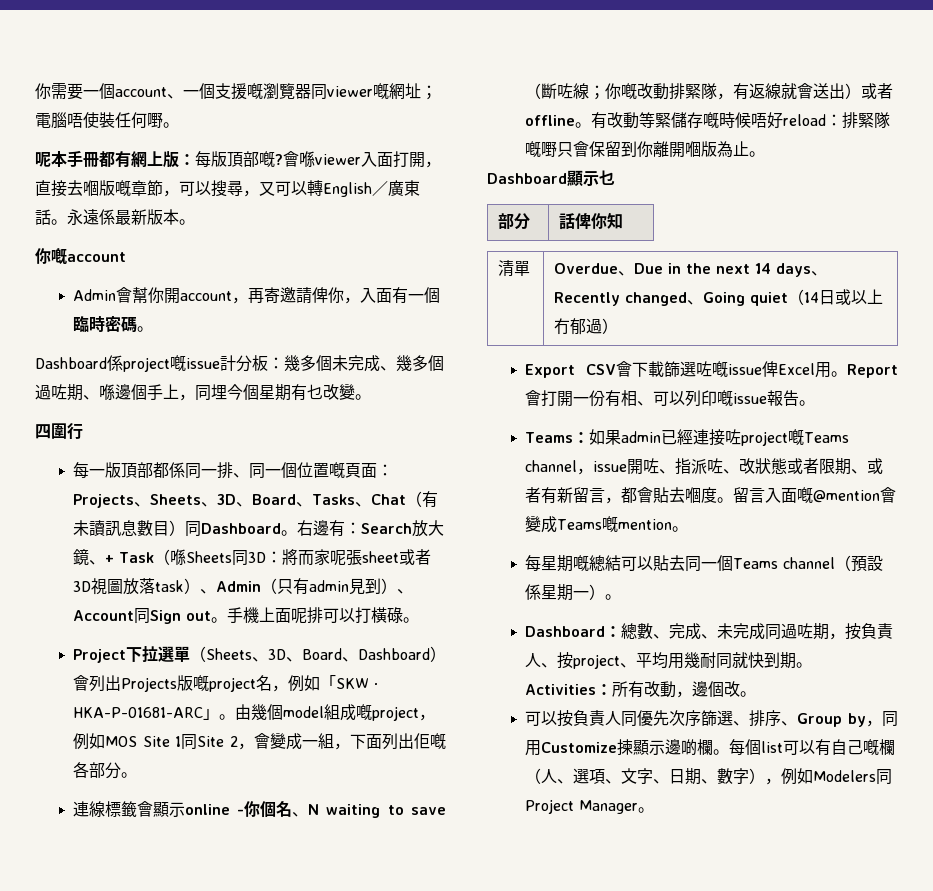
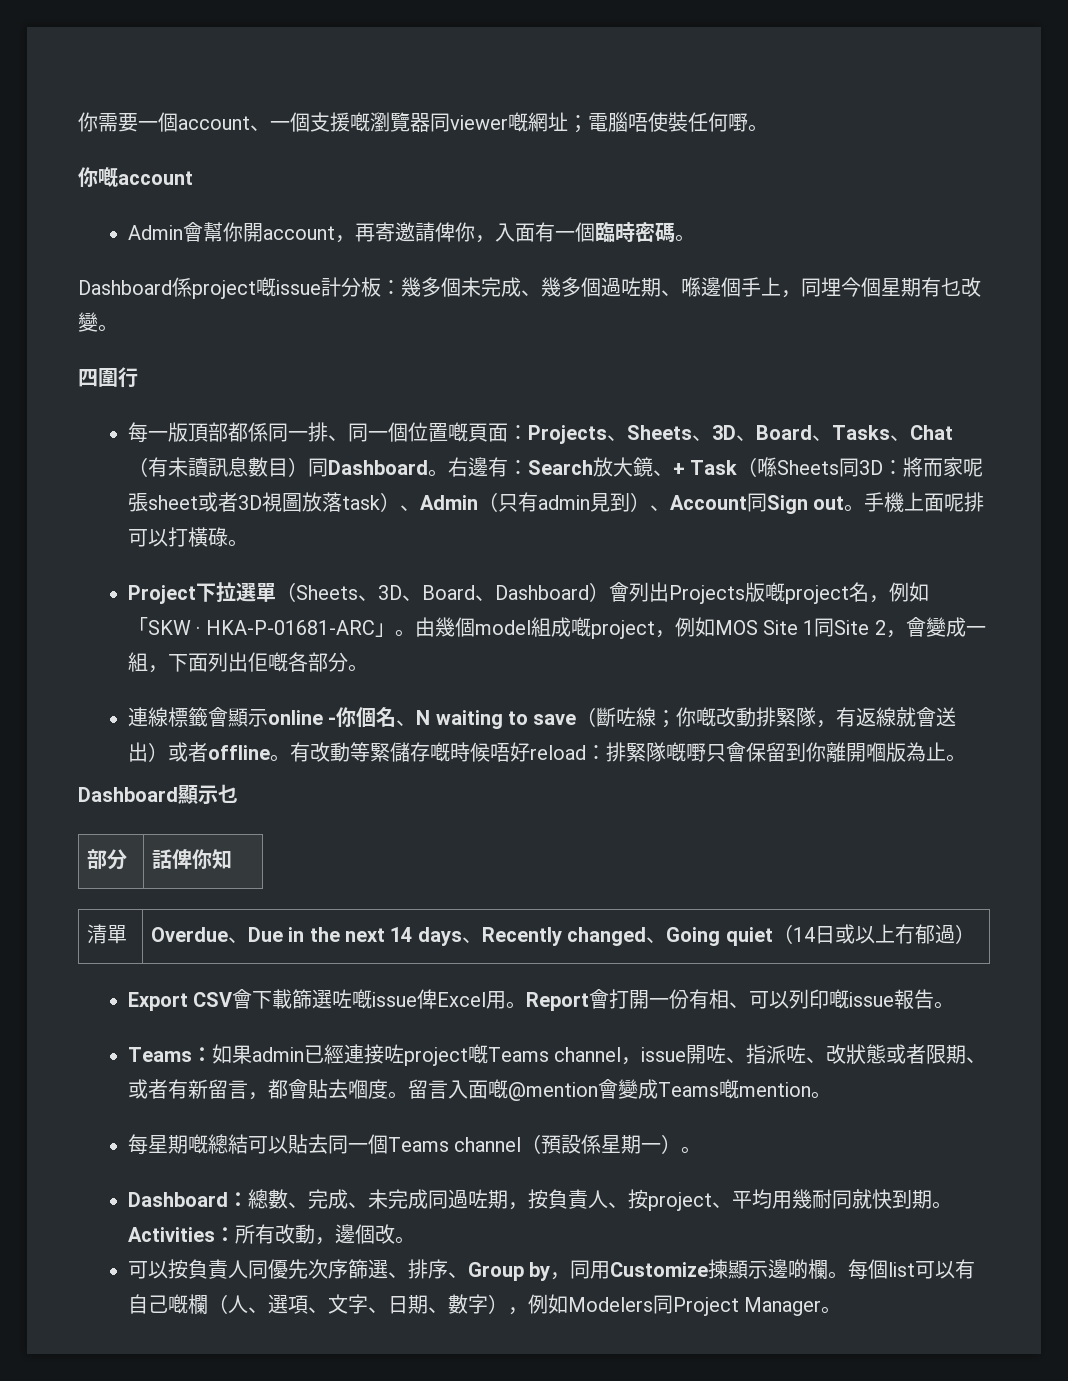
- 呢本手冊都有網上版：每版頂部嘅?會喺viewer入面打開，直接去嗰版嘅章節，可以搜尋，又可以轉English／廣東話。永遠係最新版本。

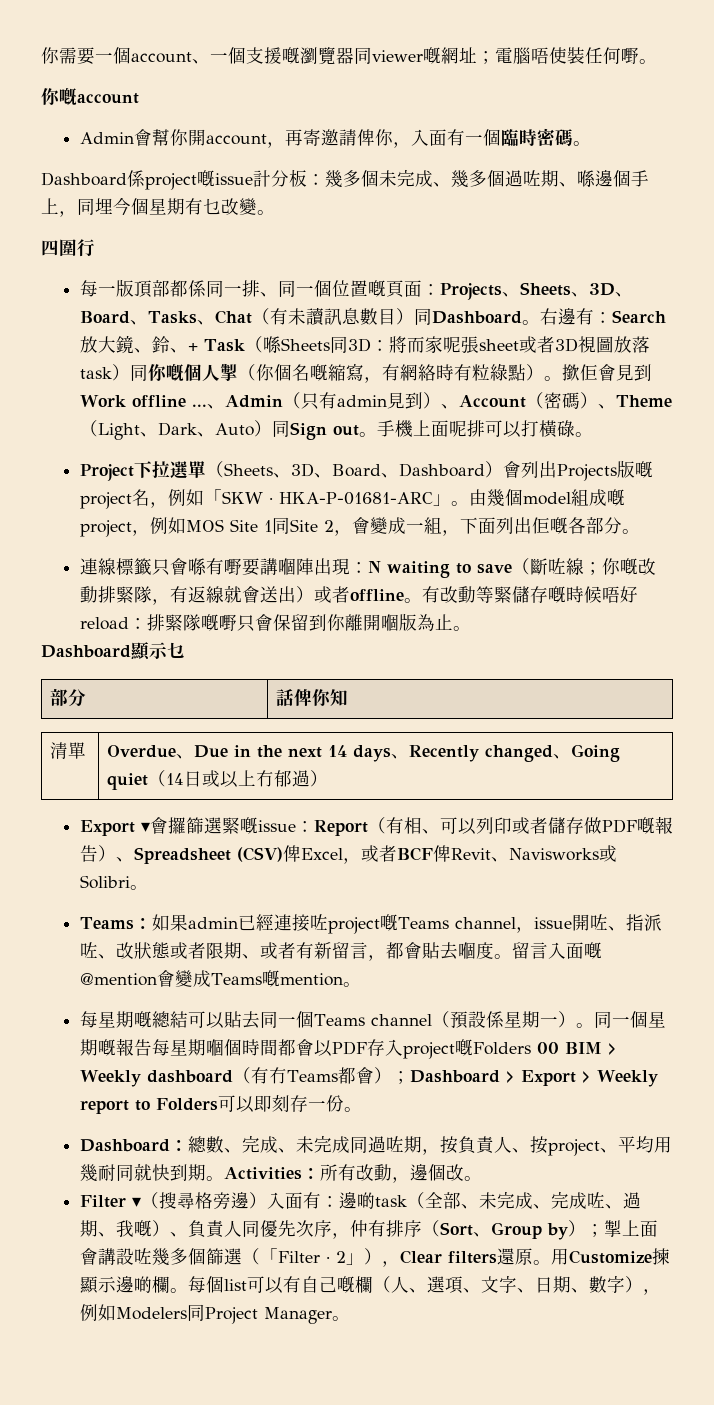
- 右邊有：Search放大鏡、+ Task（喺Sheets同3D：將而家呢張sheet或者3D視圖放落task）、Admin（只有admin見到）、Account同Sign out。
+ 右邊有：Search放大鏡、鈴、+ Task（喺Sheets同3D：將而家呢張sheet或者3D視圖放落task）同你嘅個人掣（你個名嘅縮寫，有網絡時有粒綠點）。撳佢會見到Work offline ...、Admin（只有admin見到）、Account（密碼）、Theme（Light、Dark、Auto）同Sign out。
- 連線標籤會顯示online -你個名、N waiting to save（斷咗線；你嘅改動排緊隊，有返線就會送出）或者offline。
+ 連線標籤只會喺有嘢要講嗰陣出現：N waiting to save（斷咗線；你嘅改動排緊隊，有返線就會送出）或者offline。
- Export CSV會下載篩選咗嘅issue俾Excel用。Report會打開一份有相、可以列印嘅issue報告。
+ Export ▾會攞篩選緊嘅issue：Report（有相、可以列印或者儲存做PDF嘅報告）、Spreadsheet (CSV)俾Excel，或者BCF俾Revit、Navisworks或Solibri。
+ 同一個星期嘅報告每星期嗰個時間都會以PDF存入project嘅Folders 00 BIM > Weekly dashboard（有冇Teams都會）；Dashboard > Export > Weekly report to Folders可以即刻存一份。
- 可以按負責人同優先次序篩選、排序、Group by，同用Customize揀顯示邊啲欄。
+ Filter ▾（搜尋格旁邊）入面有：邊啲task（全部、未完成、完成咗、過期、我嘅）、負責人同優先次序，仲有排序（Sort、Group by）；掣上面會講設咗幾多個篩選（「Filter · 2」），Clear filters還原。用Customize揀顯示邊啲欄。

